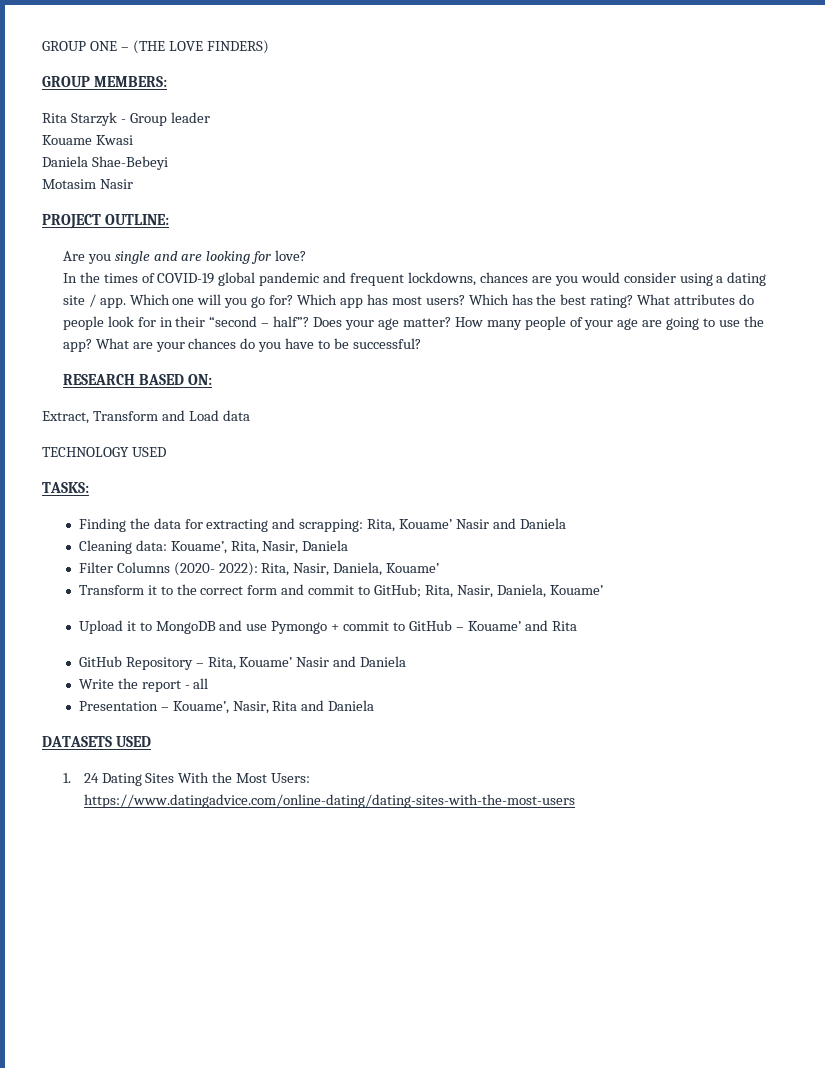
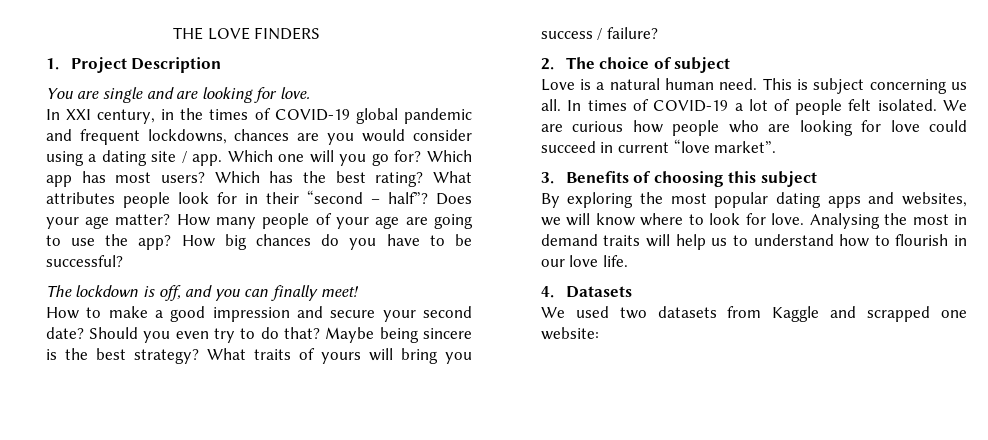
- GROUP ONE – (THE LOVE FINDERS)
- GROUP MEMBERS:
- Rita Starzyk - Group leader
- Kouame Kwasi
- Daniela Shae-Bebeyi
- Motasim Nasir
- PROJECT OUTLINE:
- Are you single and are looking for love?
- In the times of COVID-19 global pandemic and frequent lockdowns, chances are you would consider using a dating site / app.
+ THE LOVE FINDERS
+ 1. Project Description
+ You are single and are looking for love.
+ In XXI century, in the times of COVID-19 global pandemic and frequent lockdowns, chances are you would consider using a dating site / app.
- What attributes do people look for in their “second – half”?
+ What attributes people look for in their “second – half”?
- What are your chances do you have to be successful?
+ How big chances do you have to be successful?
- RESEARCH BASED ON:
- Extract, Transform and Load data
- TECHNOLOGY USED
- TASKS:
- Finding the data for extracting and scrapping: Rita, Kouame’ Nasir and Daniela
- Cleaning data: Kouame’, Rita, Nasir, Daniela
- Filter Columns (2020- 2022): Rita, Nasir, Daniela, Kouame’
- Transform it to the correct form and commit to GitHub; Rita, Nasir, Daniela, Kouame’
- Upload it to MongoDB and use Pymongo + commit to GitHub – Kouame’ and Rita
- GitHub Repository – Rita, Kouame’ Nasir and Daniela
- Write the report - all
- Presentation – Kouame’, Nasir, Rita and Daniela
- DATASETS USED
- 1. 24 Dating Sites With the Most Users: https://www.datingadvice.com/online-dating/dating-sites-with-the-most-users
+ The lockdown is off, and you can finally meet!
+ How to make a good impression and secure your second date? Should you even try to do that? Maybe being sincere is the best strategy? What traits of yours will bring you success / failure?
+ 2. The choice of subject
+ Love is a natural human need. This is subject concerning us all. In times of COVID-19 a lot of people felt isolated. We are curious how people who are looking for love could succeed in current “love market”.
+ 3. Benefits of choosing this subject
+ By exploring the most popular dating apps and websites, we will know where to look for love. Analysing the most in demand traits will help us to understand how to flourish in our love life.
+ 4. Datasets
+ We used two datasets from Kaggle and scrapped one website:

